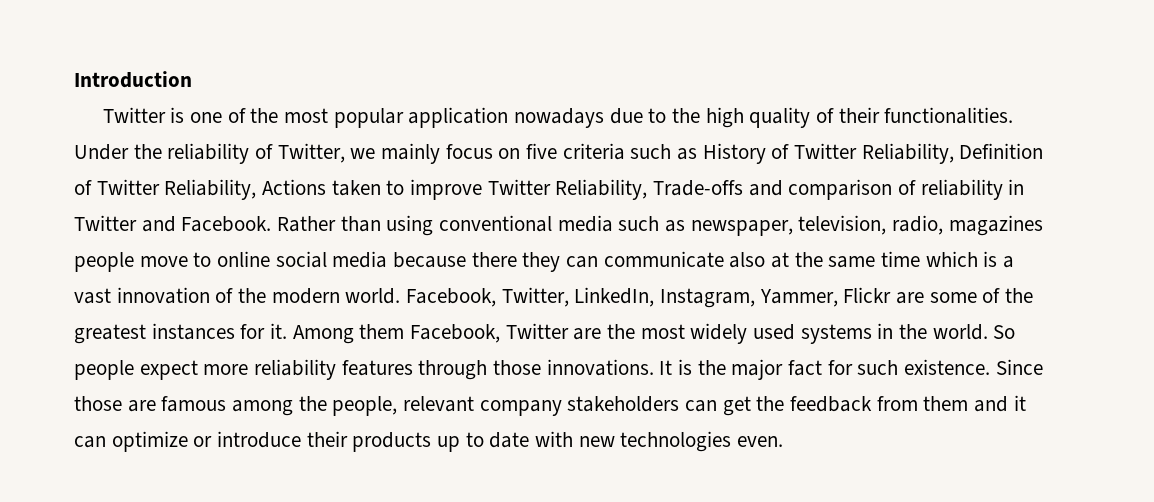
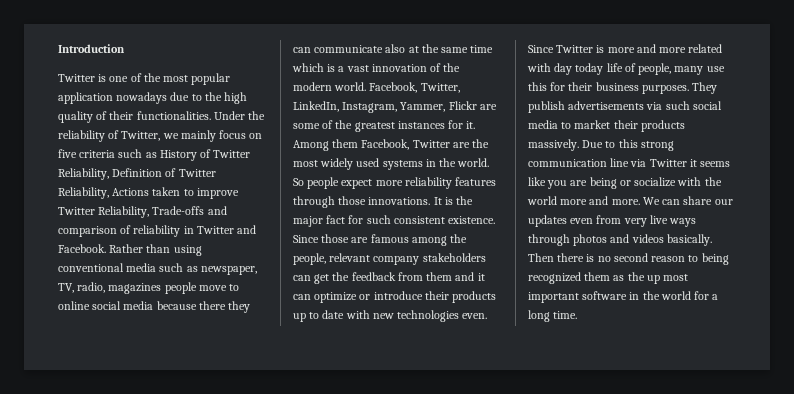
- Rather than using conventional media such as newspaper, television, radio, magazines people move to online social media because there they can communicate also at the same time which is a vast innovation of the modern world.
+ Rather than using conventional media such as newspaper, TV, radio, magazines people move to online social media because there they can communicate also at the same time which is a vast innovation of the modern world.
- It is the major fact for such existence.
+ It is the major fact for such consistent existence.
+ Since Twitter is more and more related with day today life of people, many use this for their business purposes. They publish advertisements via such social media to market their products massively. Due to this strong communication line via Twitter it seems like you are being or socialize with the world more and more. We can share our updates even from very live ways through photos and videos basically. Then there is no second reason to being recognized them as the up most important software in the world for a long time.

